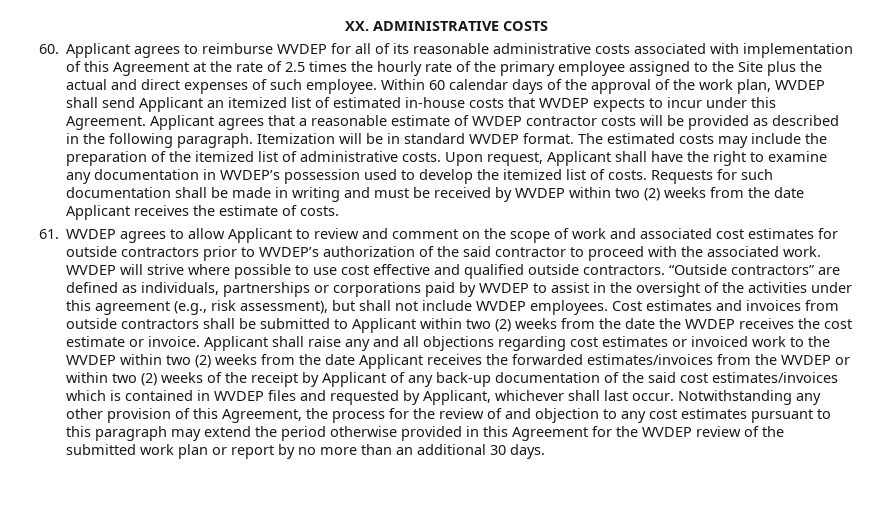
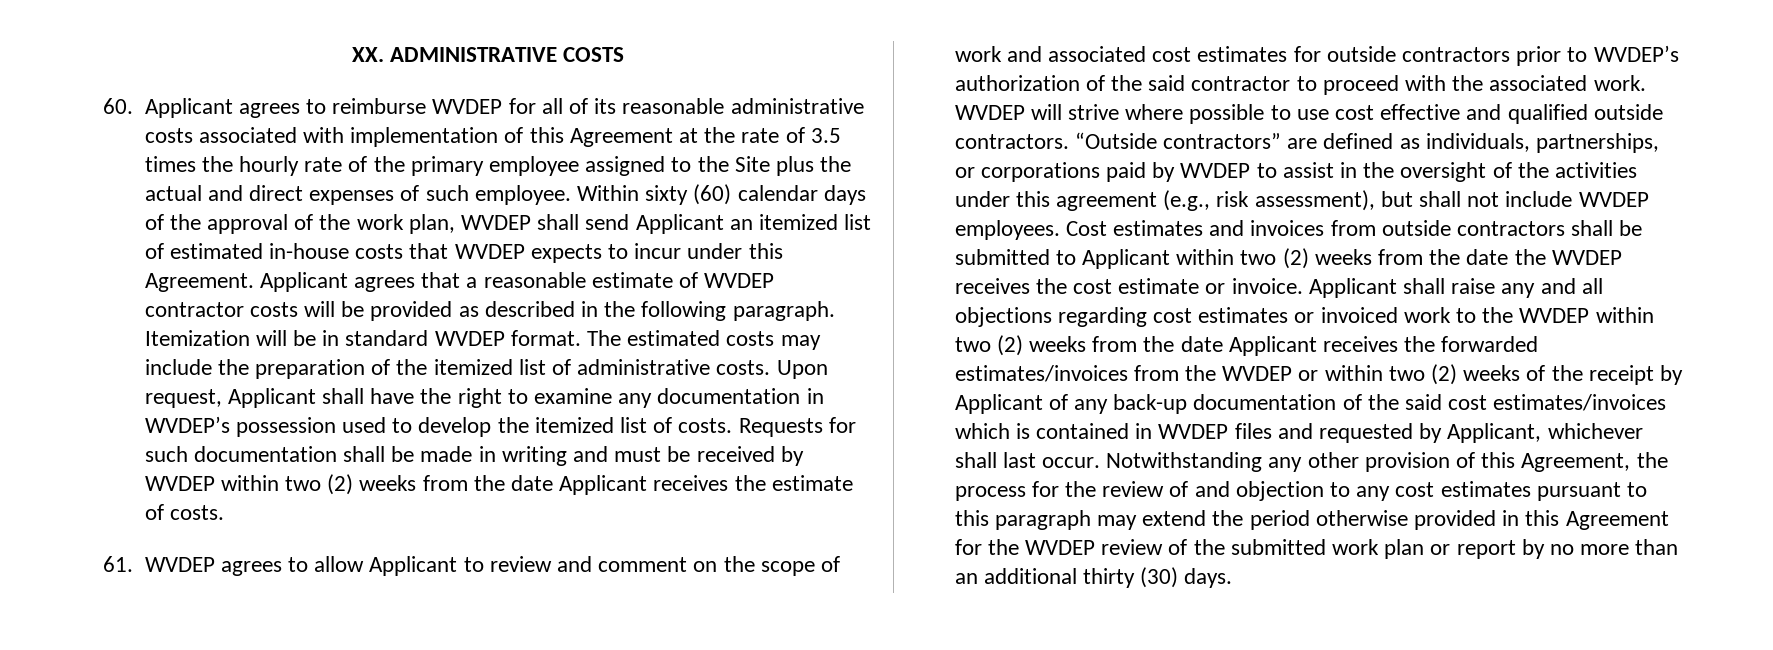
- 60. Applicant agrees to reimburse WVDEP for all of its reasonable administrative costs associated with implementation of this Agreement at the rate of 2.5 times the hourly rate of the primary employee assigned to the Site plus the actual and direct expenses of such employee.
+ 60. Applicant agrees to reimburse WVDEP for all of its reasonable administrative costs associated with implementation of this Agreement at the rate of 3.5 times the hourly rate of the primary employee assigned to the Site plus the actual and direct expenses of such employee.
- Within 60 calendar days of the approval of the work plan, WVDEP shall send Applicant an itemized list of estimated in-house costs that WVDEP expects to incur under this Agreement.
+ Within sixty (60) calendar days of the approval of the work plan, WVDEP shall send Applicant an itemized list of estimated in-house costs that WVDEP expects to incur under this Agreement.
- “Outside contractors” are defined as individuals, partnerships or corporations paid by WVDEP to assist in the oversight of the activities under this agreement (e.g., risk assessment), but shall not include WVDEP employees.
+ “Outside contractors” are defined as individuals, partnerships, or corporations paid by WVDEP to assist in the oversight of the activities under this agreement (e.g., risk assessment), but shall not include WVDEP employees.
- Notwithstanding any other provision of this Agreement, the process for the review of and objection to any cost estimates pursuant to this paragraph may extend the period otherwise provided in this Agreement for the WVDEP review of the submitted work plan or report by no more than an additional 30 days.
+ Notwithstanding any other provision of this Agreement, the process for the review of and objection to any cost estimates pursuant to this paragraph may extend the period otherwise provided in this Agreement for the WVDEP review of the submitted work plan or report by no more than an additional thirty (30) days.

